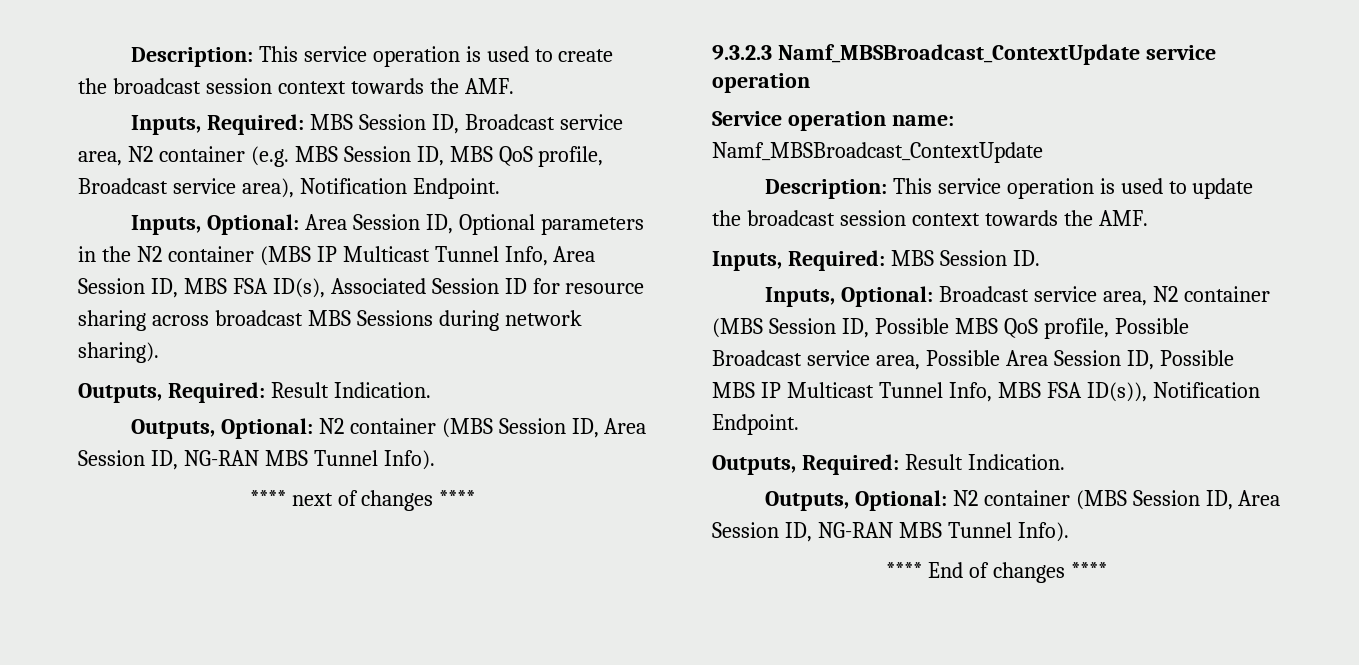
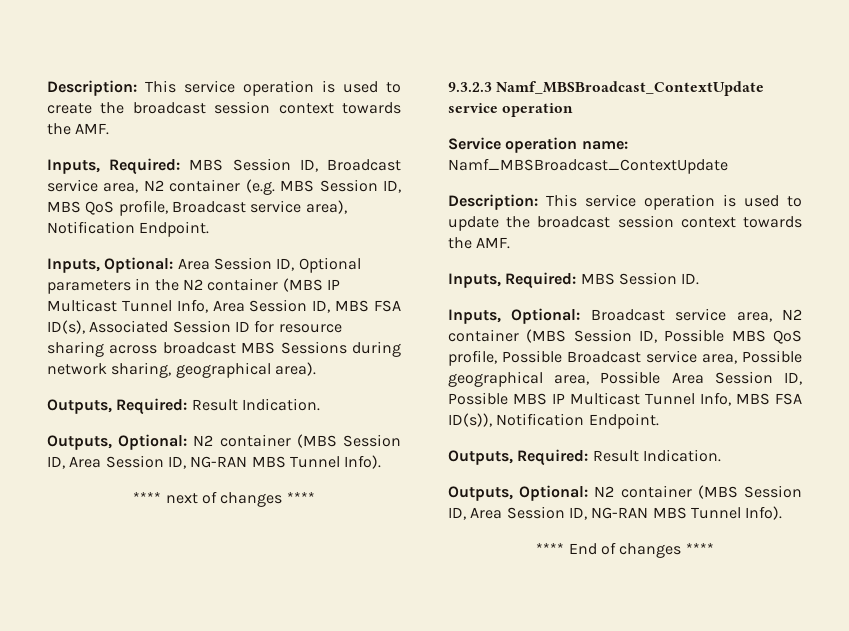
- Inputs, Optional: Area Session ID, Optional parameters in the N2 container (MBS IP Multicast Tunnel Info, Area Session ID, MBS FSA ID(s), Associated Session ID for resource sharing across broadcast MBS Sessions during network sharing).
+ Inputs, Optional: Area Session ID, Optional parameters in the N2 container (MBS IP Multicast Tunnel Info, Area Session ID, MBS FSA ID(s), Associated Session ID for resource sharing across broadcast MBS Sessions during network sharing, geographical area).
- Inputs, Optional: Broadcast service area, N2 container (MBS Session ID, Possible MBS QoS profile, Possible Broadcast service area, Possible Area Session ID, Possible MBS IP Multicast Tunnel Info, MBS FSA ID(s)), Notification Endpoint.
+ Inputs, Optional: Broadcast service area, N2 container (MBS Session ID, Possible MBS QoS profile, Possible Broadcast service area, Possible geographical area, Possible Area Session ID, Possible MBS IP Multicast Tunnel Info, MBS FSA ID(s)), Notification Endpoint.

